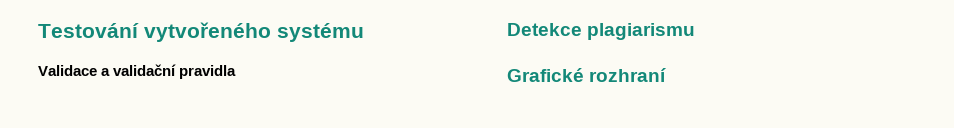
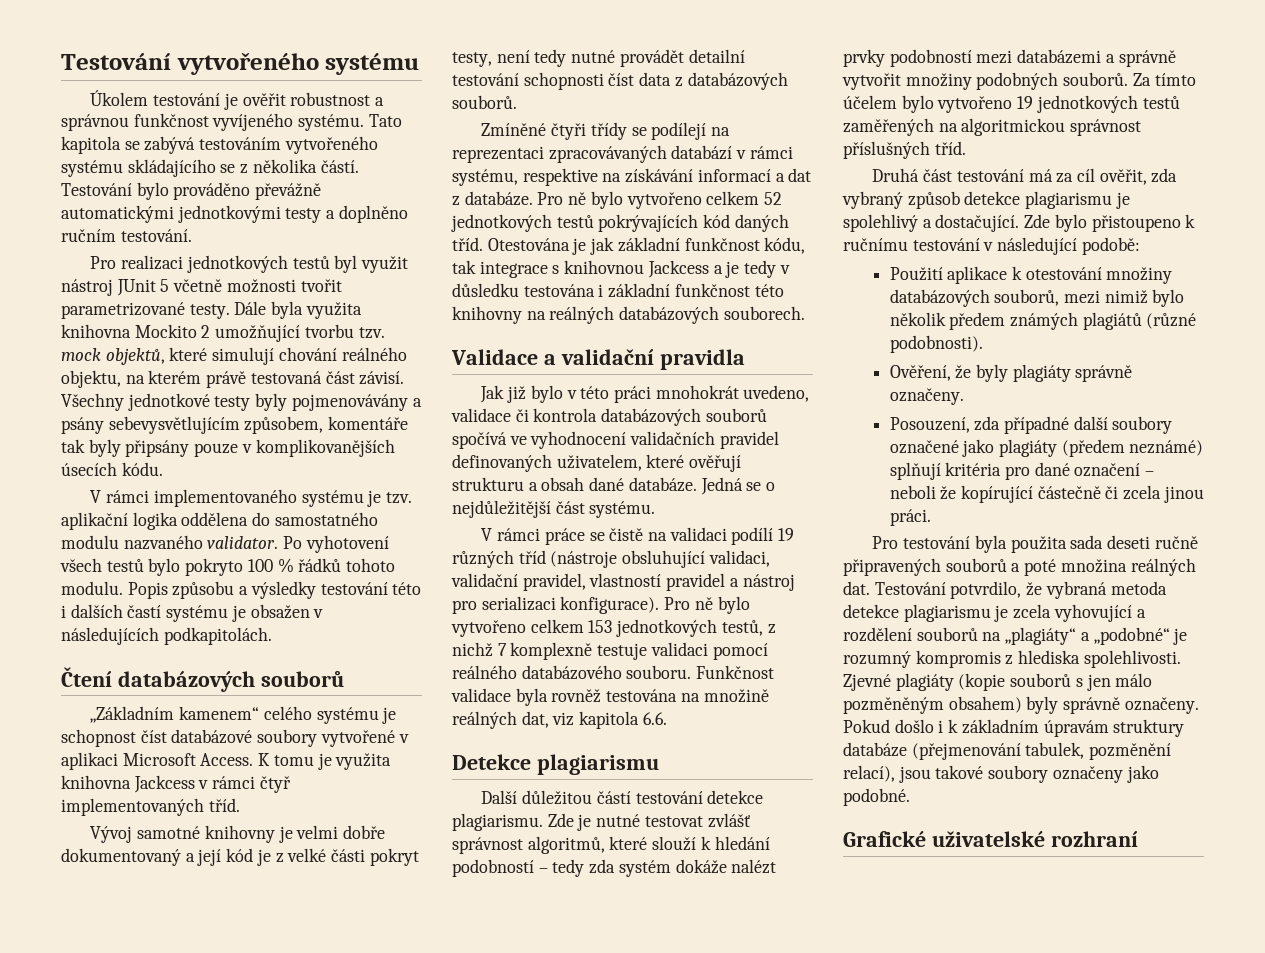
+ Úkolem testování je ověřit robustnost a správnou funkčnost vyvíjeného systému. Tato kapitola se zabývá testováním vytvořeného systému skládajícího se z několika částí. Testování bylo prováděno převážně automatickými jednotkovými testy a doplněno ručním testování.
+ Pro realizaci jednotkových testů byl využit nástroj JUnit 5 včetně možnosti tvořit parametrizované testy. Dále byla využita knihovna Mockito 2 umožňující tvorbu tzv. mock objektů, které simulují chování reálného objektu, na kterém právě testovaná část závisí. Všechny jednotkové testy byly pojmenovávány a psány sebevysvětlujícím způsobem, komentáře tak byly připsány pouze v komplikovanějších úsecích kódu.
+ V rámci implementovaného systému je tzv. aplikační logika oddělena do samostatného modulu nazvaného validator. Po vyhotovení všech testů bylo pokryto 100 % řádků tohoto modulu. Popis způsobu a výsledky testování této i dalších častí systému je obsažen v následujících podkapitolách.
+ Čtení databázových souborů
+ „Základním kamenem“ celého systému je schopnost číst databázové soubory vytvořené v aplikaci Microsoft Access. K tomu je využita knihovna Jackcess v rámci čtyř implementovaných tříd.
+ Vývoj samotné knihovny je velmi dobře dokumentovaný a její kód je z velké části pokryt testy, není tedy nutné provádět detailní testování schopnosti číst data z databázových souborů.
+ Zmíněné čtyři třídy se podílejí na reprezentaci zpracovávaných databází v rámci systému, respektive na získávání informací a dat z databáze. Pro ně bylo vytvořeno celkem 52 jednotkových testů pokrývajících kód daných tříd. Otestována je jak základní funkčnost kódu, tak integrace s knihovnou Jackcess a je tedy v důsledku testována i základní funkčnost této knihovny na reálných databázových souborech.
  Validace a validační pravidla
+ Jak již bylo v této práci mnohokrát uvedeno, validace či kontrola databázových souborů spočívá ve vyhodnocení validačních pravidel definovaných uživatelem, které ověřují strukturu a obsah dané databáze. Jedná se o nejdůležitější část systému.
+ V rámci práce se čistě na validaci podílí 19 různých tříd (nástroje obsluhující validaci, validační pravidel, vlastností pravidel a nástroj pro serializaci konfigurace). Pro ně bylo vytvořeno celkem 153 jednotkových testů, z nichž 7 komplexně testuje validaci pomocí reálného databázového souboru. Funkčnost validace byla rovněž testována na množině reálných dat, viz kapitola 6.6.
  Detekce plagiarismu
+ Další důležitou částí testování detekce plagiarismu. Zde je nutné testovat zvlášť správnost algoritmů, které slouží k hledání podobností – tedy zda systém dokáže nalézt prvky podobností mezi databázemi a správně vytvořit množiny podobných souborů. Za tímto účelem bylo vytvořeno 19 jednotkových testů zaměřených na algoritmickou správnost příslušných tříd.
+ Druhá část testování má za cíl ověřit, zda vybraný způsob detekce plagiarismu je spolehlivý a dostačující. Zde bylo přistoupeno k ručnímu testování v následující podobě:
+ Použití aplikace k otestování množiny databázových souborů, mezi nimiž bylo několik předem známých plagiátů (různé podobnosti).
+ Ověření, že byly plagiáty správně označeny.
+ Posouzení, zda případné další soubory označené jako plagiáty (předem neznámé) splňují kritéria pro dané označení – neboli že kopírující částečně či zcela jinou práci.
+ Pro testování byla použita sada deseti ručně připravených souborů a poté množina reálných dat. Testování potvrdilo, že vybraná metoda detekce plagiarismu je zcela vyhovující a rozdělení souborů na „plagiáty“ a „podobné“ je rozumný kompromis z hlediska spolehlivosti. Zjevné plagiáty (kopie souborů s jen málo pozměněným obsahem) byly správně označeny. Pokud došlo i k základním úpravám struktury databáze (přejmenování tabulek, pozměnění relací), jsou takové soubory označeny jako podobné.
- Grafické rozhraní
+ Grafické uživatelské rozhraní

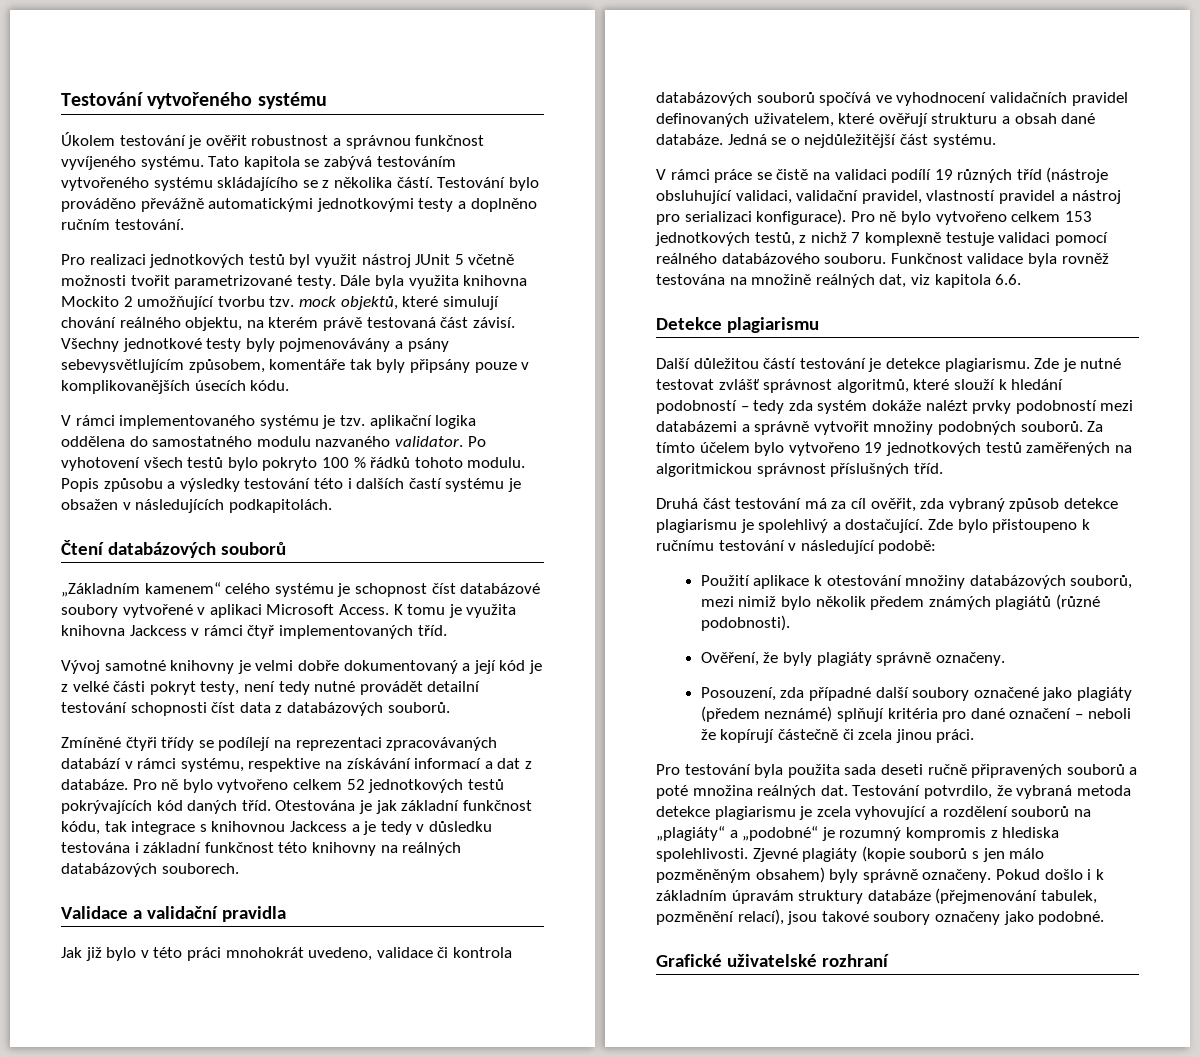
- Další důležitou částí testování detekce plagiarismu.
+ Další důležitou částí testování je detekce plagiarismu.
- Posouzení, zda případné další soubory označené jako plagiáty (předem neznámé) splňují kritéria pro dané označení – neboli že kopírující částečně či zcela jinou práci.
+ Posouzení, zda případné další soubory označené jako plagiáty (předem neznámé) splňují kritéria pro dané označení – neboli že kopírují částečně či zcela jinou práci.

